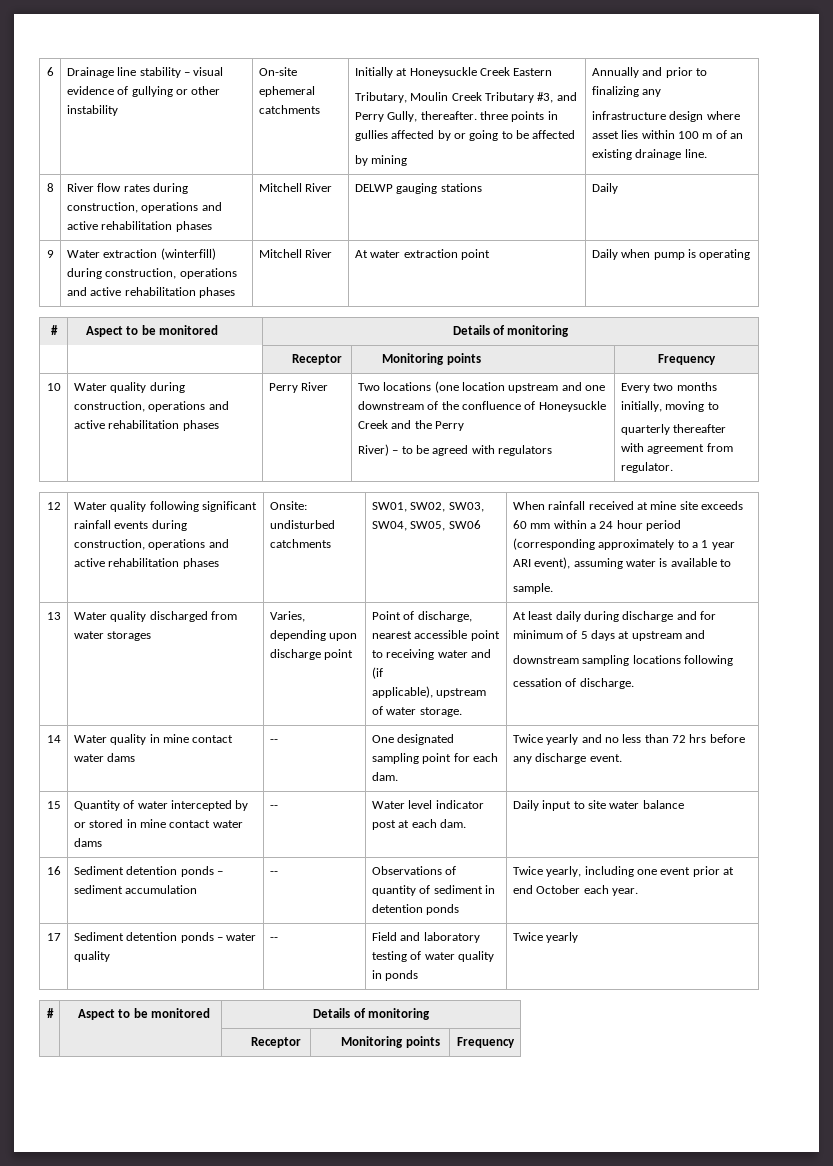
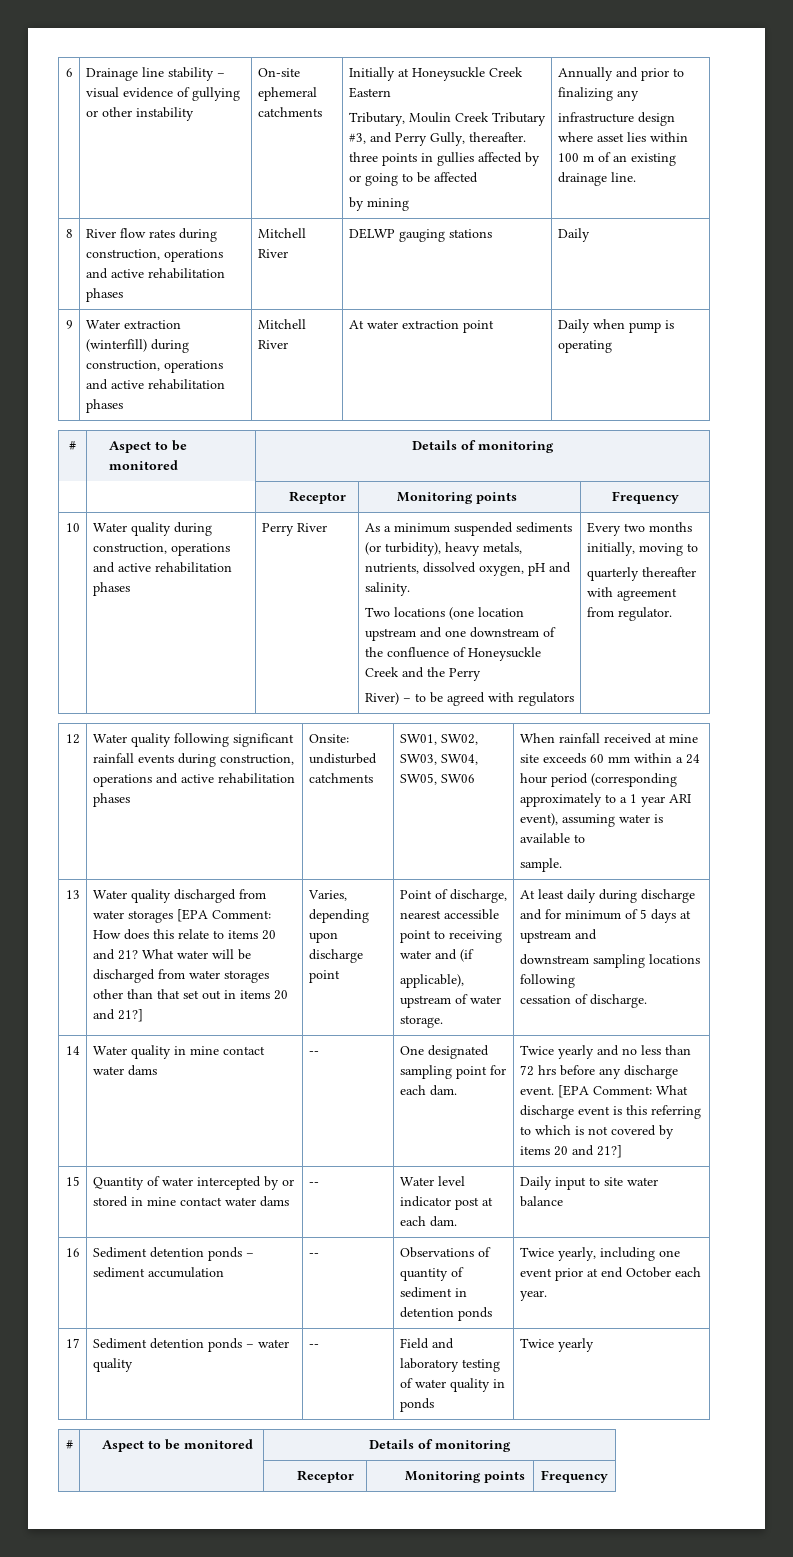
+ As a minimum suspended sediments (or turbidity), heavy metals, nutrients, dissolved oxygen, pH and salinity.
- Water quality discharged from water storages
+ Water quality discharged from water storages [EPA Comment: How does this relate to items 20 and 21? What water will be discharged from water storages other than that set out in items 20 and 21?]
+ [EPA Comment: What discharge event is this referring to which is not covered by items 20 and 21?]

